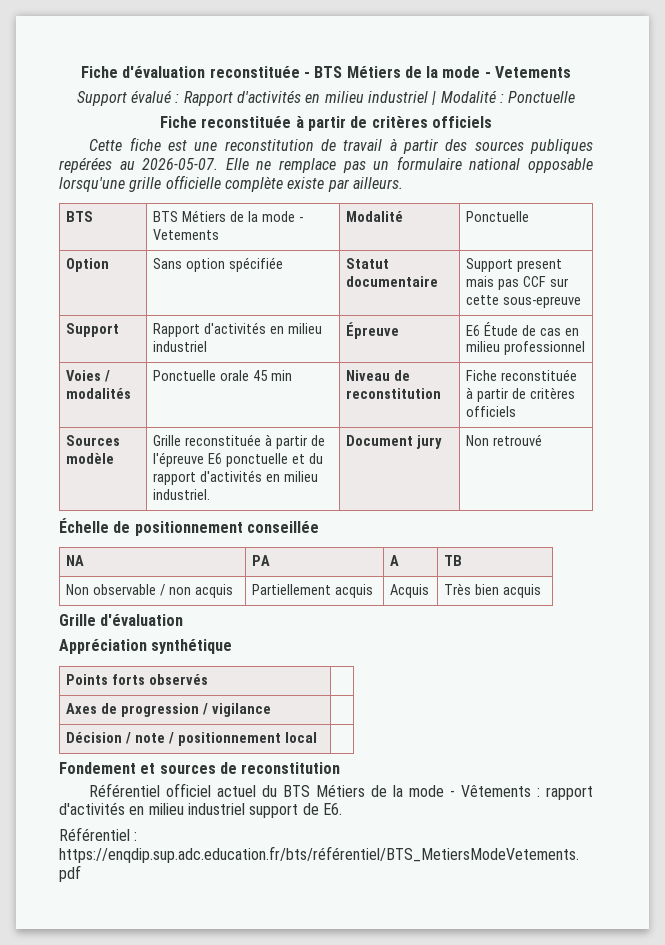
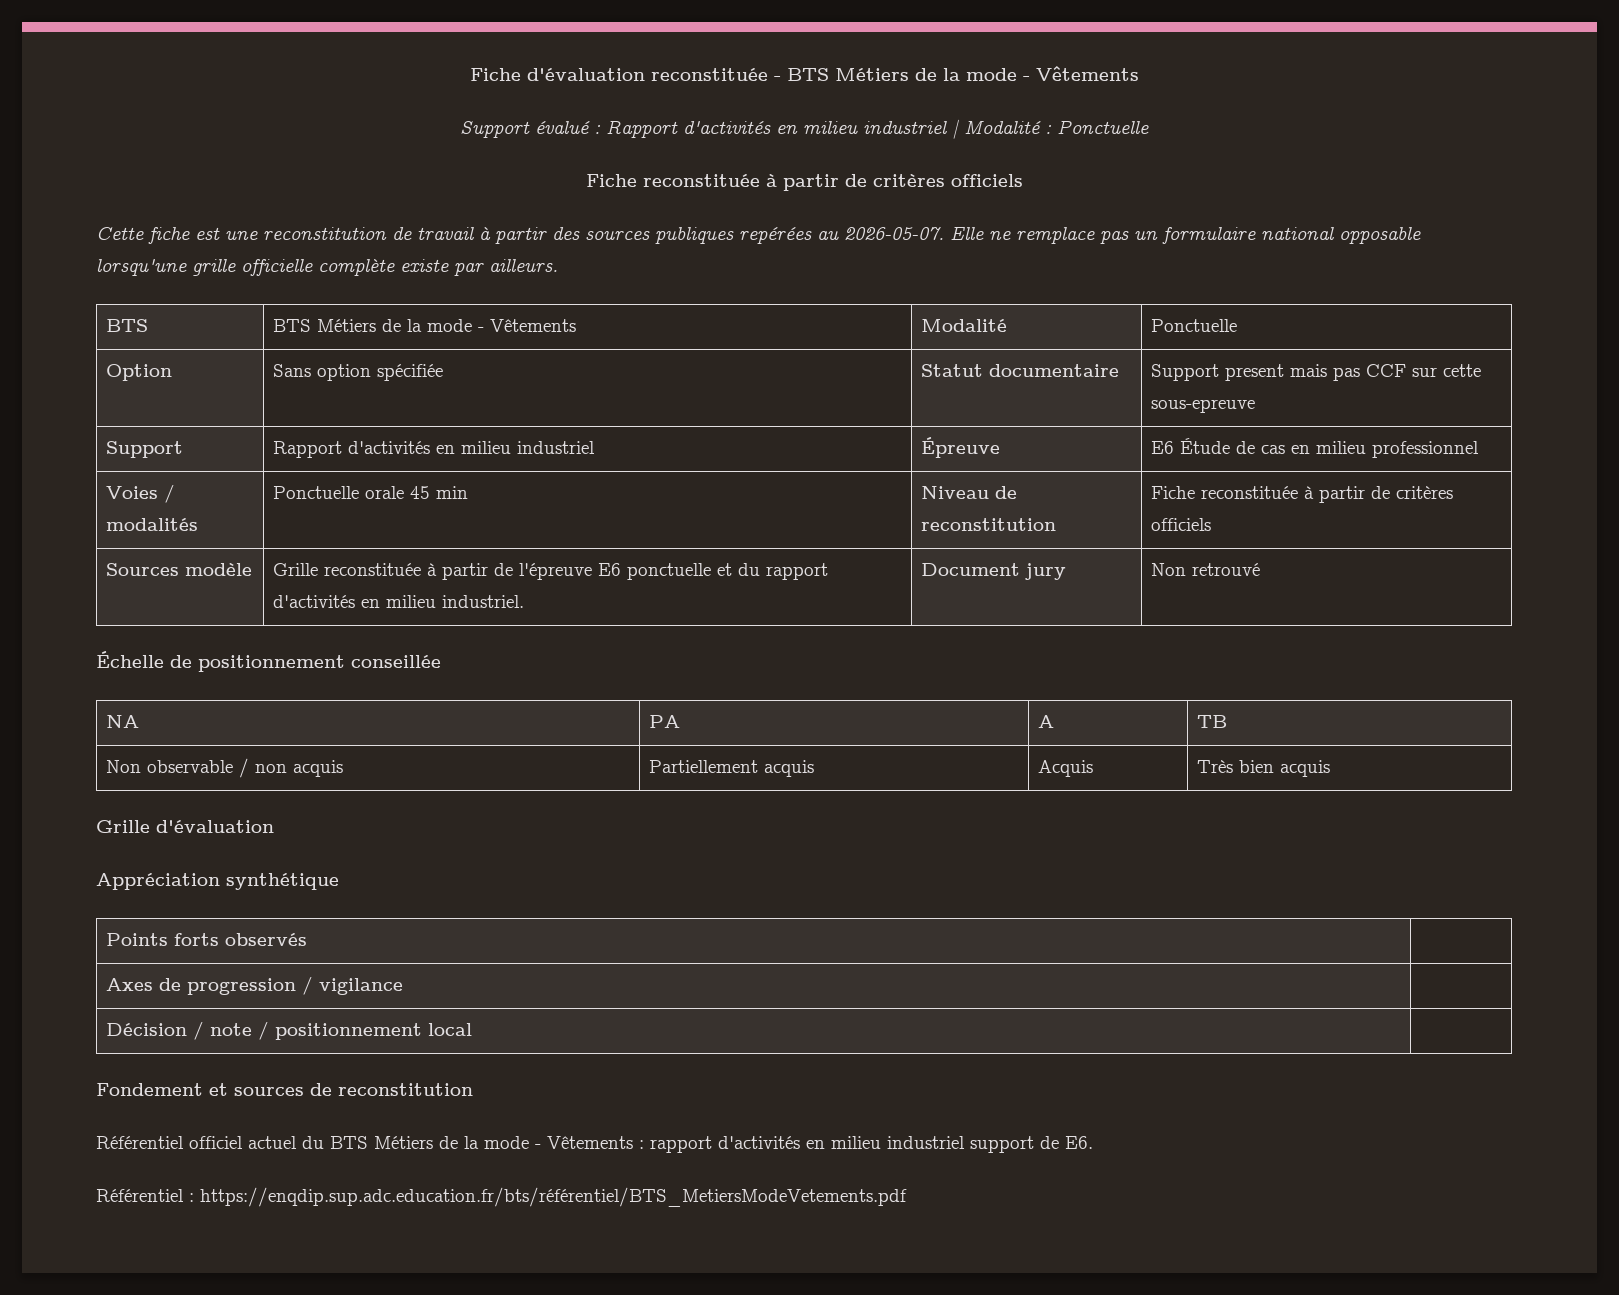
- Fiche d'évaluation reconstituée - BTS Métiers de la mode - Vetements
+ Fiche d'évaluation reconstituée - BTS Métiers de la mode - Vêtements
- BTS | BTS Métiers de la mode - Vetements | Modalité | Ponctuelle
+ BTS | BTS Métiers de la mode - Vêtements | Modalité | Ponctuelle

